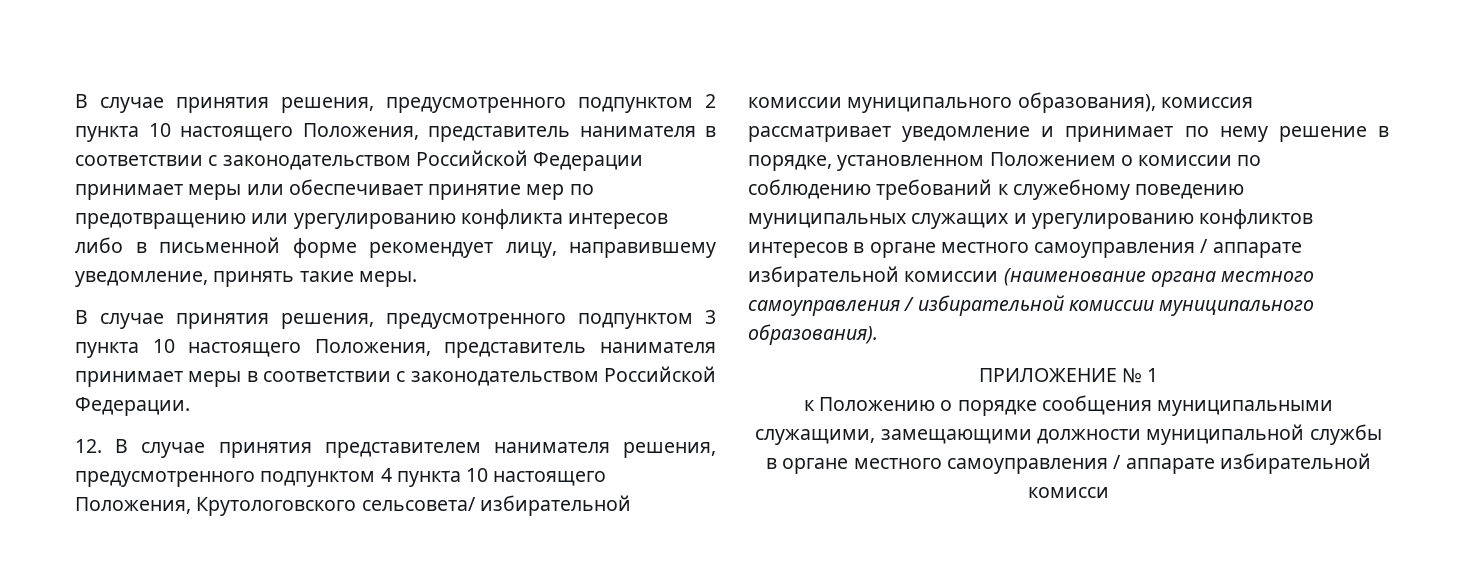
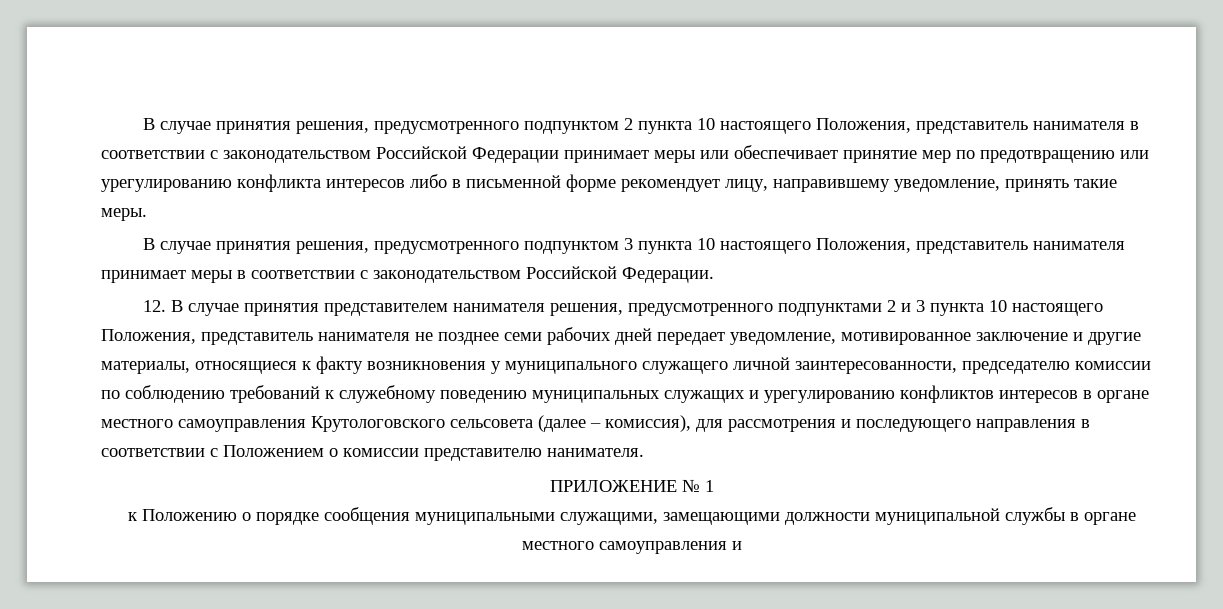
- 12. В случае принятия представителем нанимателя решения, предусмотренного подпунктом 4 пункта 10 настоящего Положения, Крутологовского сельсовета/ избирательной комиссии муниципального образования), комиссия рассматривает уведомление и принимает по нему решение в порядке, установленном Положением о комиссии по соблюдению требований к служебному поведению муниципальных служащих и урегулированию конфликтов интересов в органе местного самоуправления / аппарате избирательной комиссии (наименование органа местного самоуправления / избирательной комиссии муниципального образования).
+ 12. В случае принятия представителем нанимателя решения, предусмотренного подпунктами 2 и 3 пункта 10 настоящего Положения, представитель нанимателя не позднее семи рабочих дней передает уведомление, мотивированное заключение и другие материалы, относящиеся к факту возникновения у муниципального служащего личной заинтересованности, председателю комиссии по соблюдению требований к служебному поведению муниципальных служащих и урегулированию конфликтов интересов в органе местного самоуправления Крутологовского сельсовета (далее – комиссия), для рассмотрения и последующего направления в соответствии с Положением о комиссии представителю нанимателя.
- к Положению о порядке сообщения муниципальными служащими, замещающими должности муниципальной службы в органе местного самоуправления / аппарате избирательной комисси
+ к Положению о порядке сообщения муниципальными служащими, замещающими должности муниципальной службы в органе местного самоуправления и

